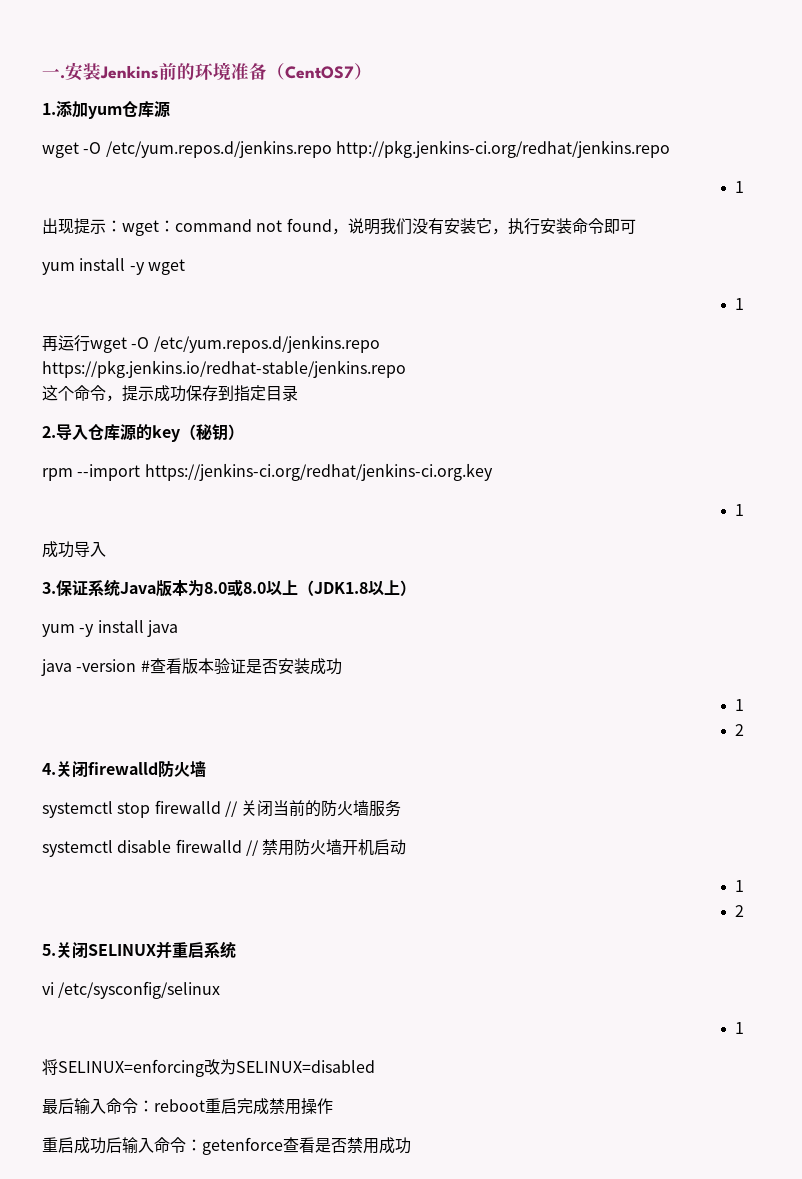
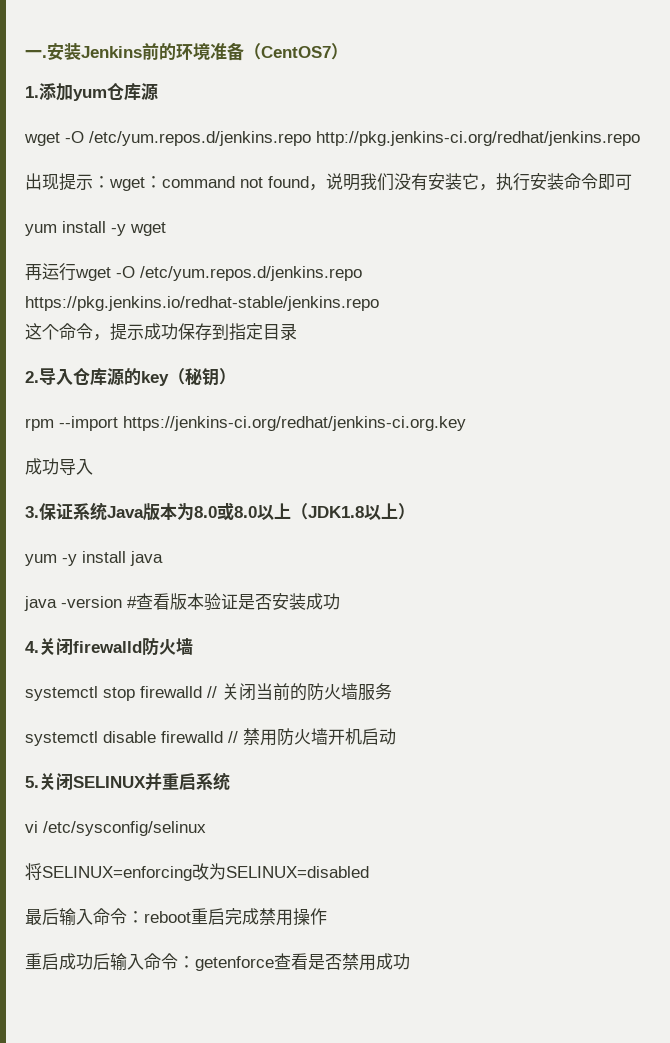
  wget -O /etc/yum.repos.d/jenkins.repo http://pkg.jenkins-ci.org/redhat/jenkins.repo
- 1
  yum install -y wget
- 1
  rpm --import https://jenkins-ci.org/redhat/jenkins-ci.org.key
- 1
  java -version #查看版本验证是否安装成功
- 1
- 2
  systemctl disable firewalld // 禁用防火墙开机启动
- 1
- 2
  vi /etc/sysconfig/selinux
- 1

